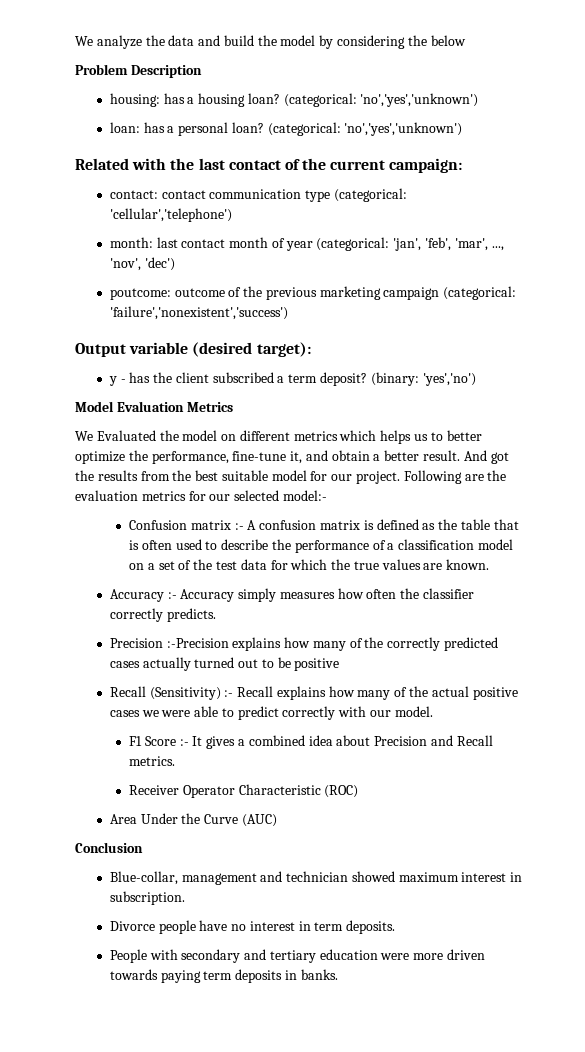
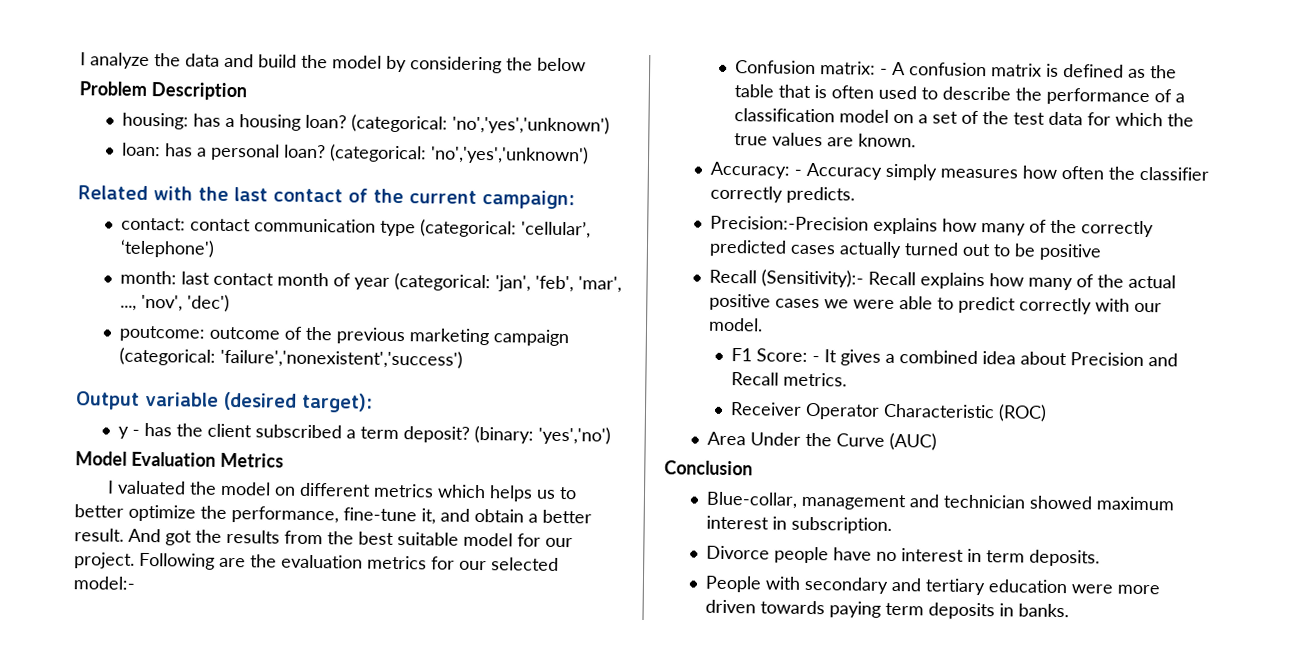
- We analyze the data and build the model by considering the below
+ I analyze the data and build the model by considering the below
- contact: contact communication type (categorical: 'cellular','telephone')
+ contact: contact communication type (categorical: 'cellular’, ‘telephone')
- We Evaluated the model on different metrics which helps us to better optimize the performance, fine-tune it, and obtain a better result.
+ I valuated the model on different metrics which helps us to better optimize the performance, fine-tune it, and obtain a better result.
- Confusion matrix :- A confusion matrix is defined as the table that is often used to describe the performance of a classification model on a set of the test data for which the true values are known.
+ Confusion matrix: - A confusion matrix is defined as the table that is often used to describe the performance of a classification model on a set of the test data for which the true values are known.
- Accuracy :- Accuracy simply measures how often the classifier correctly predicts.
+ Accuracy: - Accuracy simply measures how often the classifier correctly predicts.
- Precision :-Precision explains how many of the correctly predicted cases actually turned out to be positive
+ Precision:-Precision explains how many of the correctly predicted cases actually turned out to be positive
- Recall (Sensitivity) :- Recall explains how many of the actual positive cases we were able to predict correctly with our model.
+ Recall (Sensitivity):- Recall explains how many of the actual positive cases we were able to predict correctly with our model.
- F1 Score :- It gives a combined idea about Precision and Recall metrics.
+ F1 Score: - It gives a combined idea about Precision and Recall metrics.

